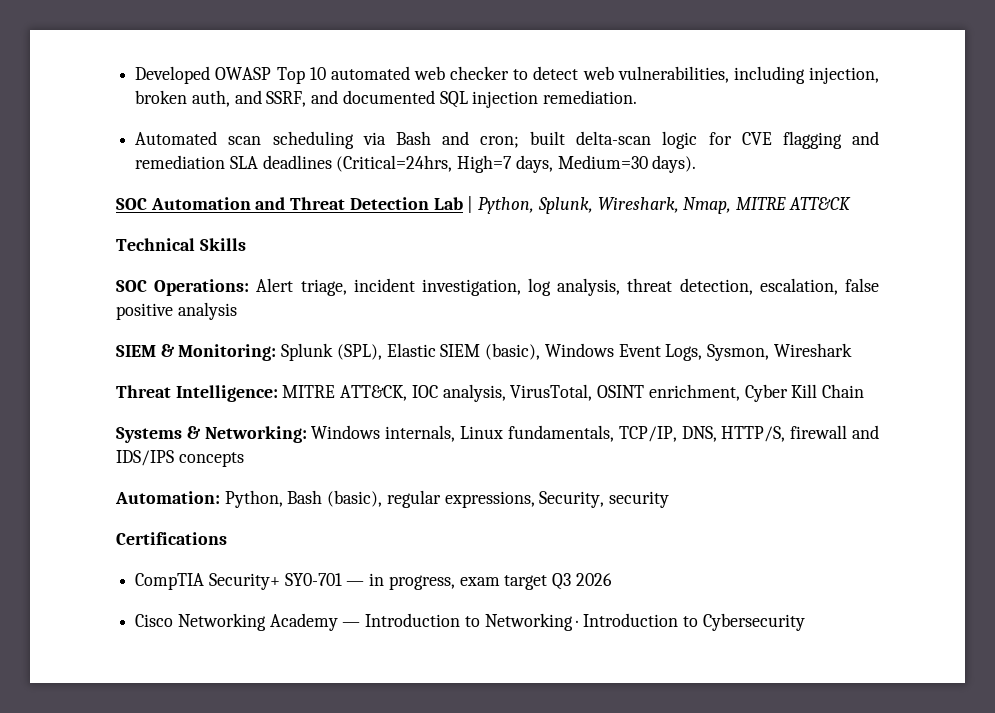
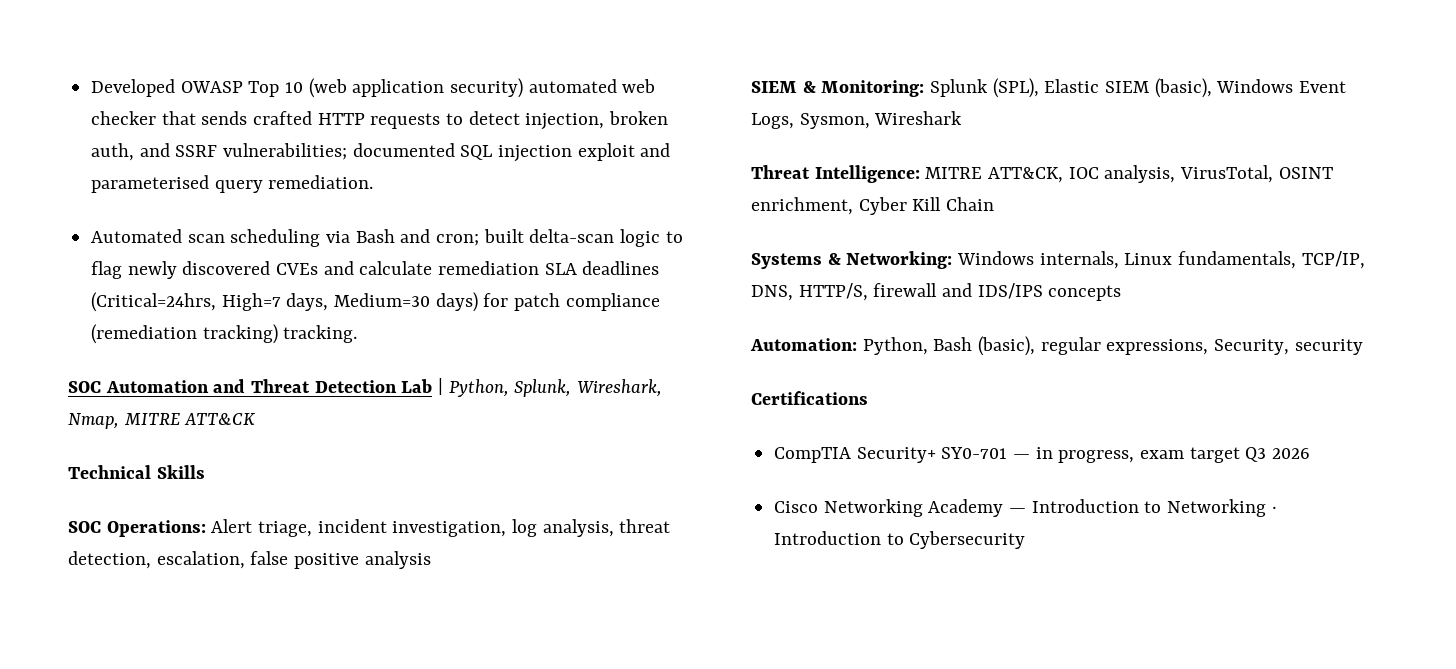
- Developed OWASP Top 10 automated web checker to detect web vulnerabilities, including injection, broken auth, and SSRF, and documented SQL injection remediation.
+ Developed OWASP Top 10 (web application security) automated web checker that sends crafted HTTP requests to detect injection, broken auth, and SSRF vulnerabilities; documented SQL injection exploit and parameterised query remediation.
- Automated scan scheduling via Bash and cron; built delta-scan logic for CVE flagging and remediation SLA deadlines (Critical=24hrs, High=7 days, Medium=30 days).
+ Automated scan scheduling via Bash and cron; built delta-scan logic to flag newly discovered CVEs and calculate remediation SLA deadlines (Critical=24hrs, High=7 days, Medium=30 days) for patch compliance (remediation tracking) tracking.

